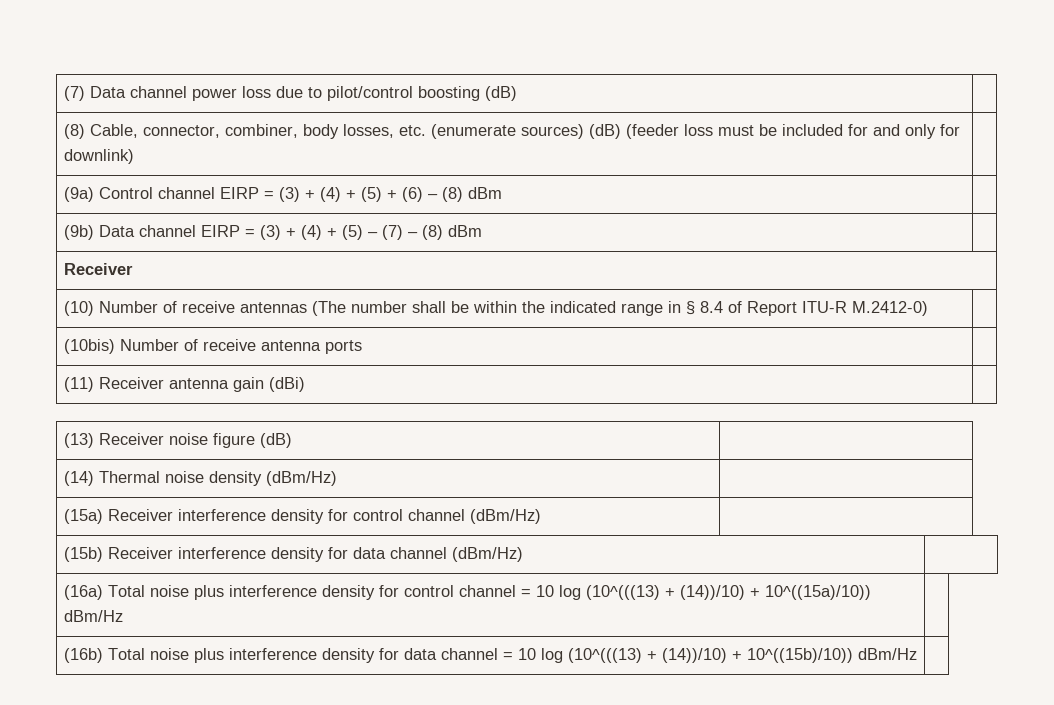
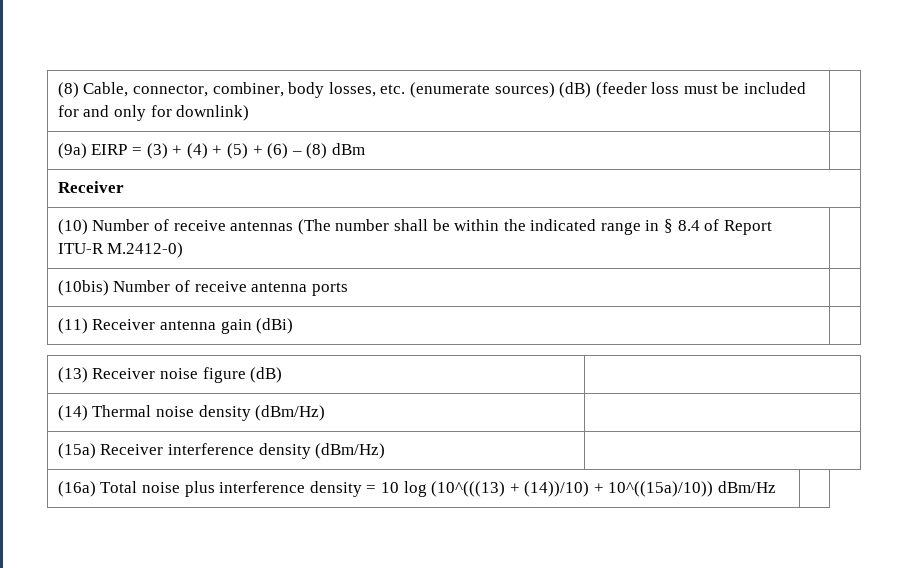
- (7) Data channel power loss due to pilot/control boosting (dB) |
- (9a) Control channel EIRP = (3) + (4) + (5) + (6) – (8) dBm |
+ (9a) EIRP = (3) + (4) + (5) + (6) – (8) dBm |
- (9b) Data channel EIRP = (3) + (4) + (5) – (7) – (8) dBm |
- (15a) Receiver interference density for control channel (dBm/Hz) |
- (15b) Receiver interference density for data channel (dBm/Hz) |
+ (15a) Receiver interference density (dBm/Hz) |
- (16a) Total noise plus interference density for control channel = 10 log (10^(((13) + (14))/10) + 10^((15a)/10)) dBm/Hz |
+ (16a) Total noise plus interference density = 10 log (10^(((13) + (14))/10) + 10^((15a)/10)) dBm/Hz |
- (16b) Total noise plus interference density for data channel = 10 log (10^(((13) + (14))/10) + 10^((15b)/10)) dBm/Hz |

